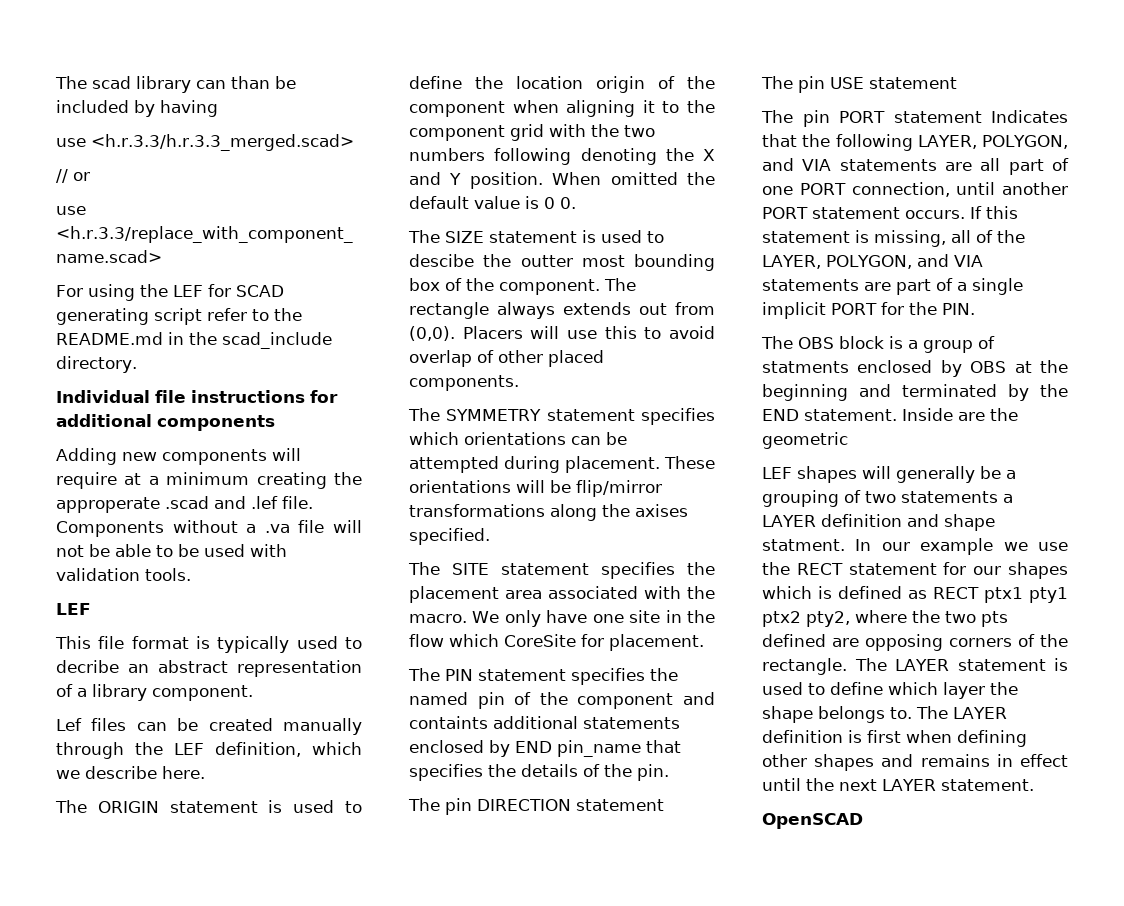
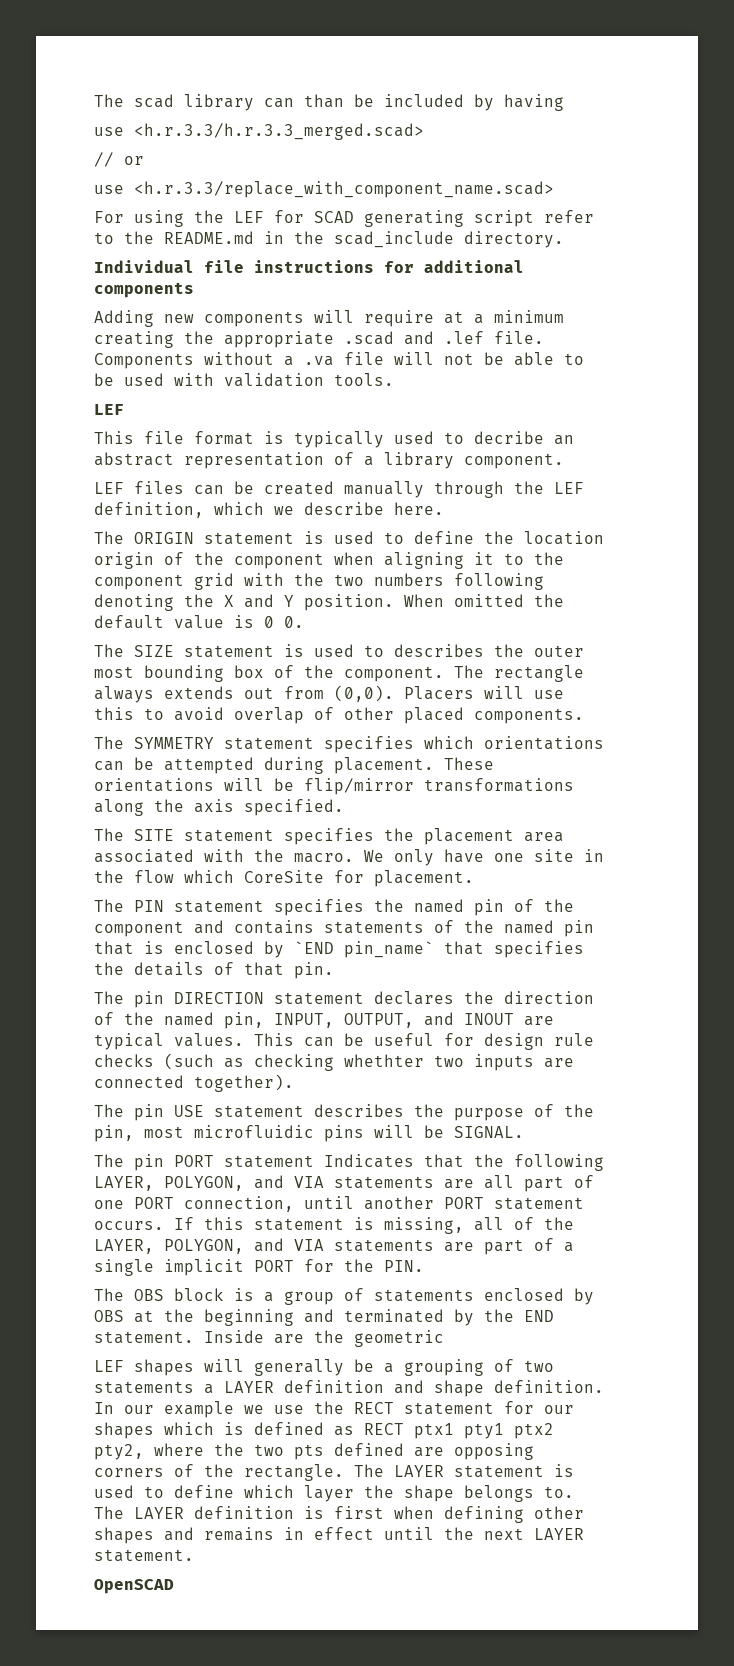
- Adding new components will require at a minimum creating the approperate .scad and .lef file.
+ Adding new components will require at a minimum creating the appropriate .scad and .lef file.
- Lef files can be created manually through the LEF definition, which we describe here.
+ LEF files can be created manually through the LEF definition, which we describe here.
- The SIZE statement is used to descibe the outter most bounding box of the component.
+ The SIZE statement is used to describes the outer most bounding box of the component.
- These orientations will be flip/mirror transformations along the axises specified.
+ These orientations will be flip/mirror transformations along the axis specified.
- The PIN statement specifies the named pin of the component and containts additional statements enclosed by END pin_name that specifies the details of the pin.
+ The PIN statement specifies the named pin of the component and contains statements of the named pin that is enclosed by `END pin_name` that specifies the details of that pin.
- The pin DIRECTION statement
- The pin USE statement
+ The pin DIRECTION statement declares the direction of the named pin, INPUT, OUTPUT, and INOUT are typical values. This can be useful for design rule checks (such as checking whethter two inputs are connected together).
+ The pin USE statement describes the purpose of the pin, most microfluidic pins will be SIGNAL.
- The OBS block is a group of statments enclosed by OBS at the beginning and terminated by the END statement.
+ The OBS block is a group of statements enclosed by OBS at the beginning and terminated by the END statement.
- LEF shapes will generally be a grouping of two statements a LAYER definition and shape statment.
+ LEF shapes will generally be a grouping of two statements a LAYER definition and shape definition.

